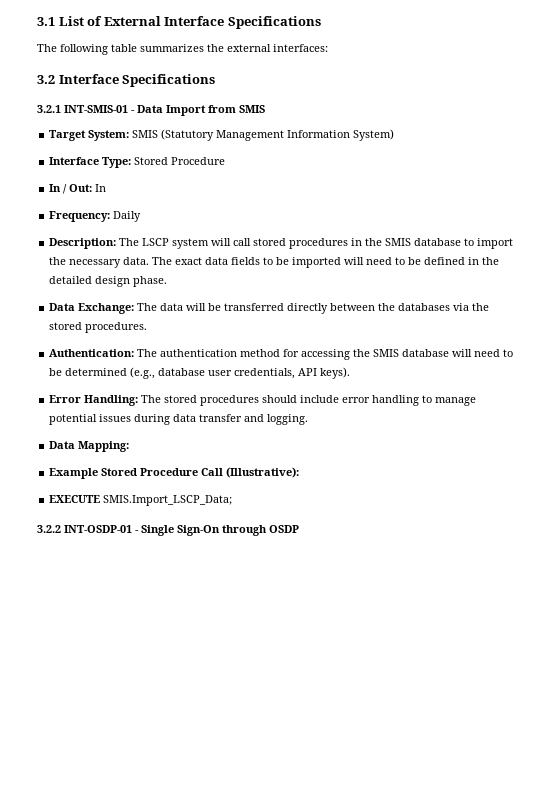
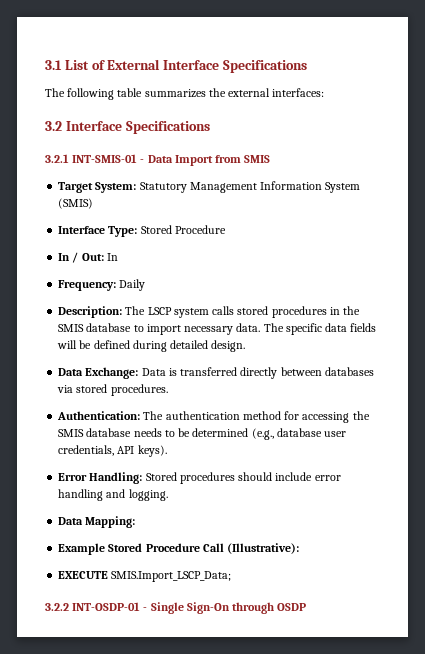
- Target System: SMIS (Statutory Management Information System)
+ Target System: Statutory Management Information System (SMIS)
- Description: The LSCP system will call stored procedures in the SMIS database to import the necessary data.
+ Description: The LSCP system calls stored procedures in the SMIS database to import necessary data.
- The exact data fields to be imported will need to be defined in the detailed design phase.
- Data Exchange: The data will be transferred directly between the databases via the stored procedures.
+ The specific data fields will be defined during detailed design.
+ Data Exchange: Data is transferred directly between databases via stored procedures.
- Authentication: The authentication method for accessing the SMIS database will need to be determined (e.g., database user credentials, API keys).
+ Authentication: The authentication method for accessing the SMIS database needs to be determined (e.g., database user credentials, API keys).
- Error Handling: The stored procedures should include error handling to manage potential issues during data transfer and logging.
+ Error Handling: Stored procedures should include error handling and logging.

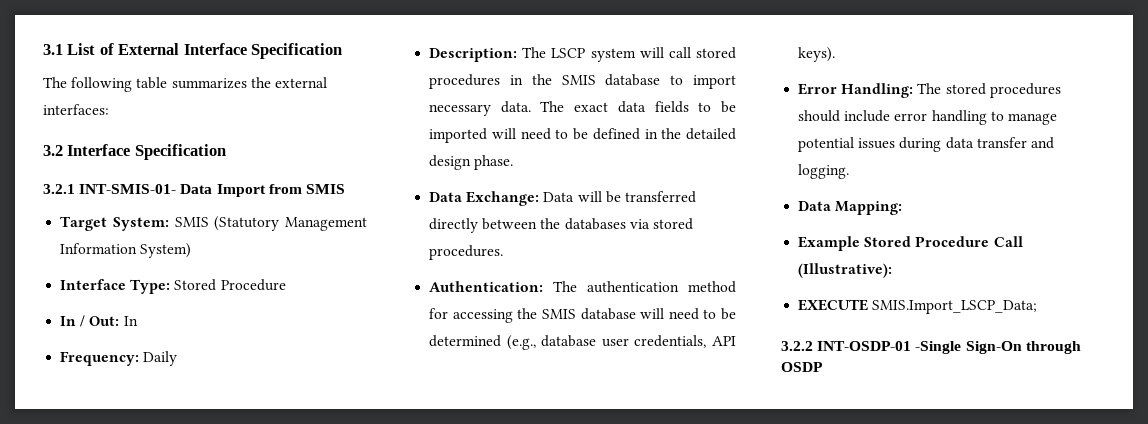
- 3.1 List of External Interface Specifications
+ 3.1 List of External Interface Specification
- 3.2 Interface Specifications
+ 3.2 Interface Specification
- 3.2.1 INT-SMIS-01 - Data Import from SMIS
+ 3.2.1 INT-SMIS-01- Data Import from SMIS
- Target System: Statutory Management Information System (SMIS)
+ Target System: SMIS (Statutory Management Information System)
- Description: The LSCP system calls stored procedures in the SMIS database to import necessary data.
+ Description: The LSCP system will call stored procedures in the SMIS database to import necessary data.
- The specific data fields will be defined during detailed design.
+ The exact data fields to be imported will need to be defined in the detailed design phase.
- Data Exchange: Data is transferred directly between databases via stored procedures.
+ Data Exchange: Data will be transferred directly between the databases via stored procedures.
- Authentication: The authentication method for accessing the SMIS database needs to be determined (e.g., database user credentials, API keys).
+ Authentication: The authentication method for accessing the SMIS database will need to be determined (e.g., database user credentials, API keys).
- Error Handling: Stored procedures should include error handling and logging.
+ Error Handling: The stored procedures should include error handling to manage potential issues during data transfer and logging.
- 3.2.2 INT-OSDP-01 - Single Sign-On through OSDP
+ 3.2.2 INT-OSDP-01 -Single Sign-On through OSDP

